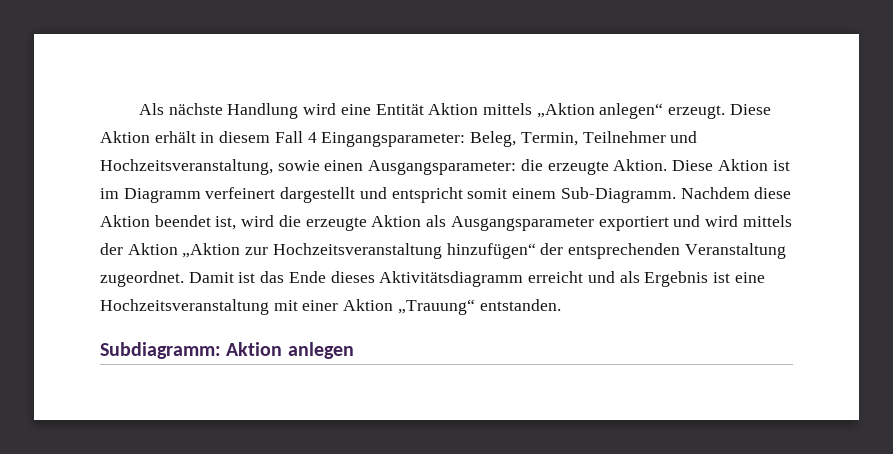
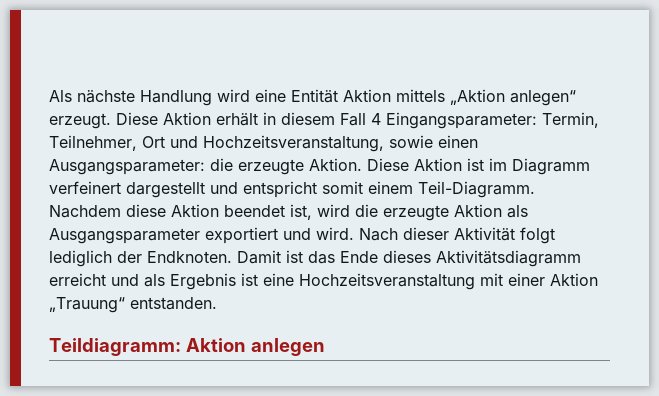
- Diese Aktion erhält in diesem Fall 4 Eingangsparameter: Beleg, Termin, Teilnehmer und Hochzeitsveranstaltung, sowie einen Ausgangsparameter: die erzeugte Aktion.
+ Diese Aktion erhält in diesem Fall 4 Eingangsparameter: Termin, Teilnehmer, Ort und Hochzeitsveranstaltung, sowie einen Ausgangsparameter: die erzeugte Aktion.
- Diese Aktion ist im Diagramm verfeinert dargestellt und entspricht somit einem Sub-Diagramm.
+ Diese Aktion ist im Diagramm verfeinert dargestellt und entspricht somit einem Teil-Diagramm.
- Nachdem diese Aktion beendet ist, wird die erzeugte Aktion als Ausgangsparameter exportiert und wird mittels der Aktion „Aktion zur Hochzeitsveranstaltung hinzufügen“ der entsprechenden Veranstaltung zugeordnet.
+ Nachdem diese Aktion beendet ist, wird die erzeugte Aktion als Ausgangsparameter exportiert und wird. Nach dieser Aktivität folgt lediglich der Endknoten.
- Subdiagramm: Aktion anlegen
+ Teildiagramm: Aktion anlegen

